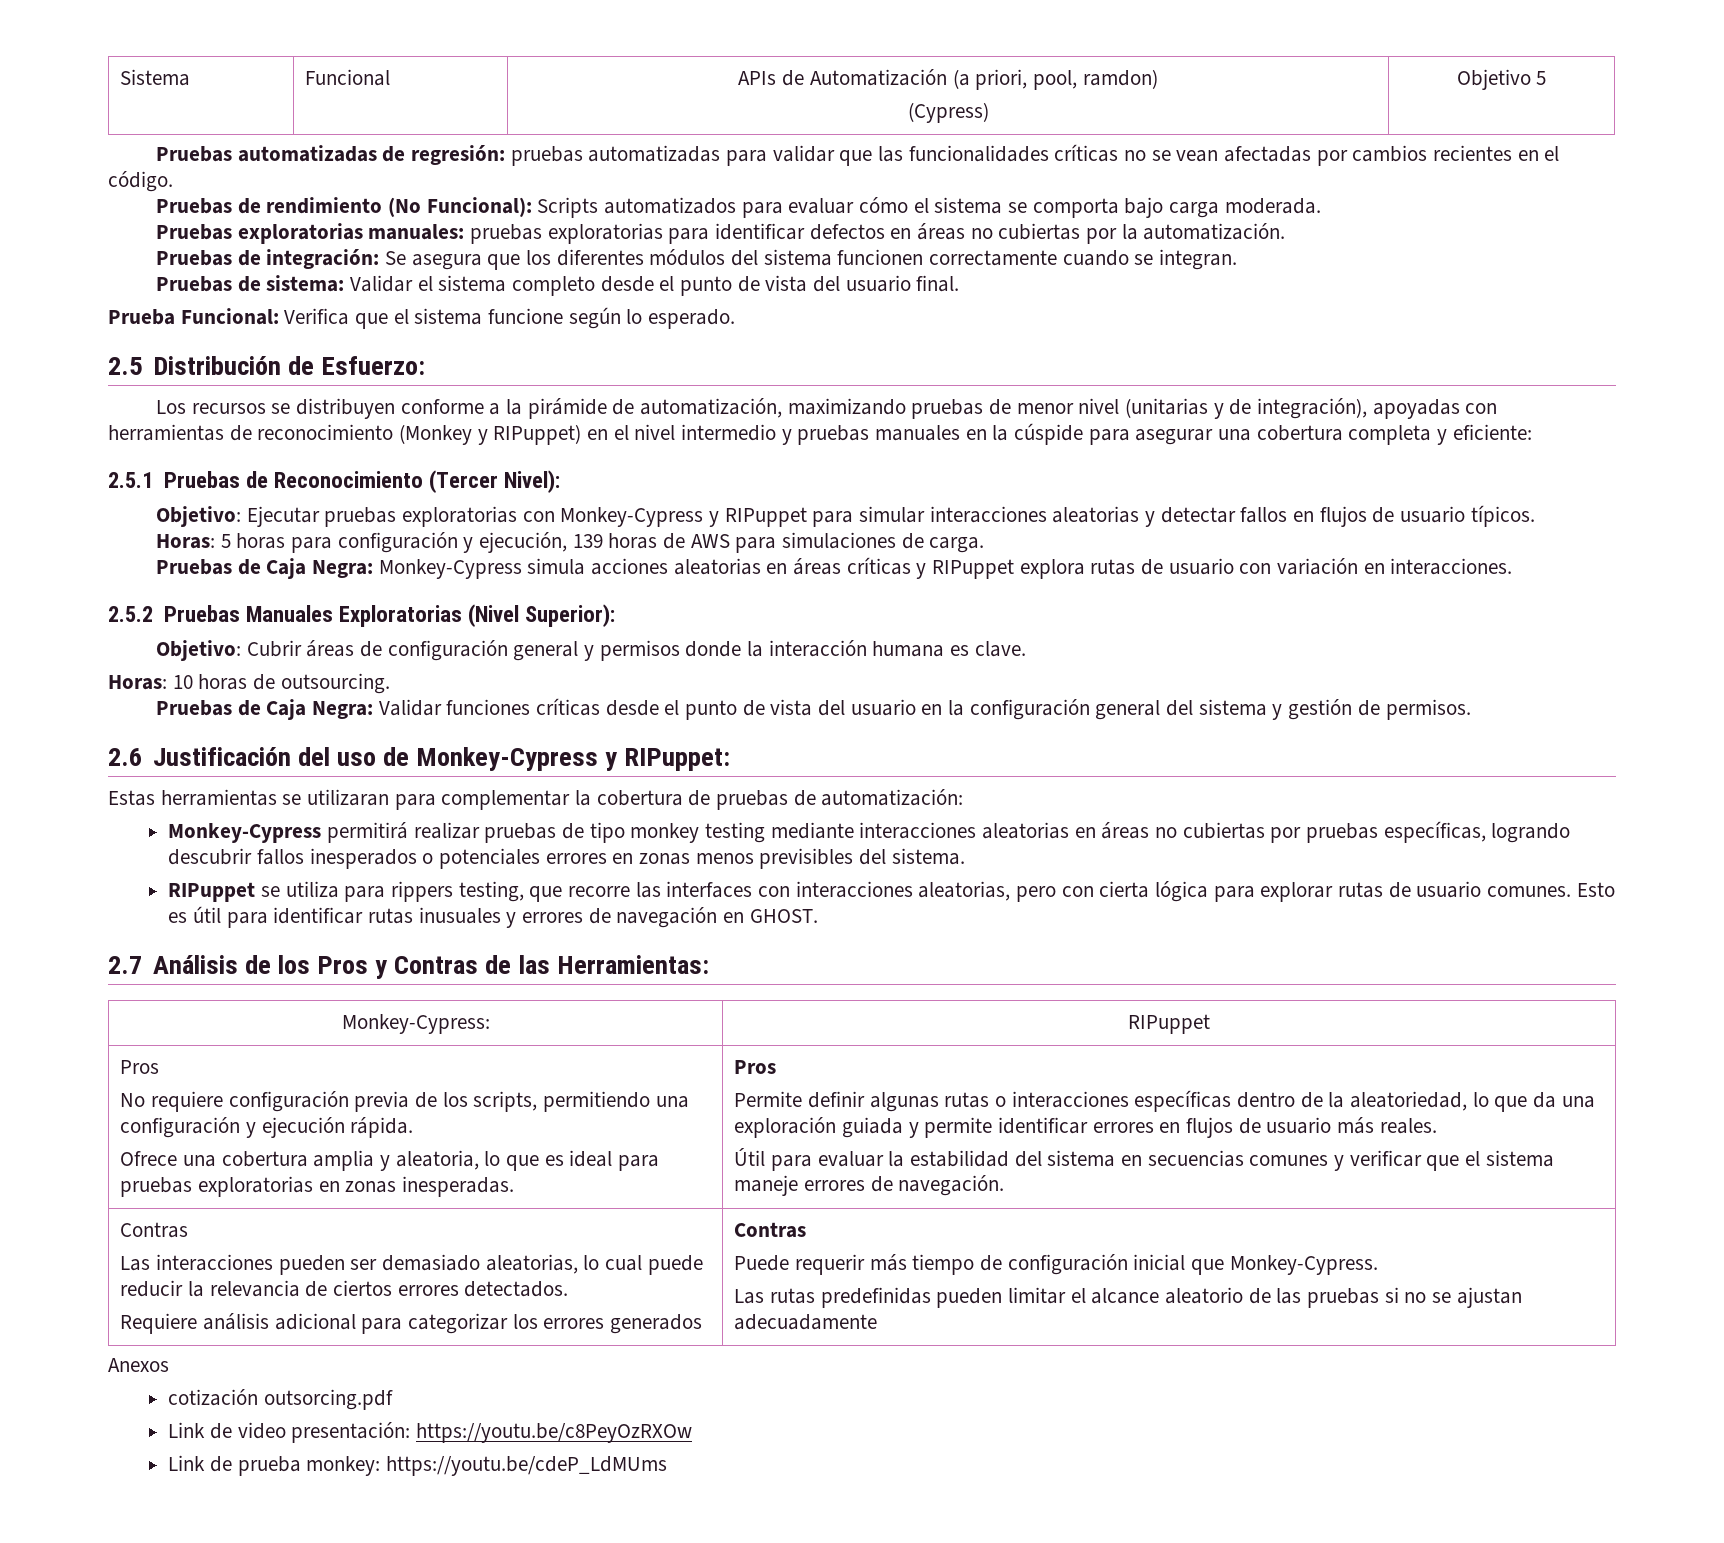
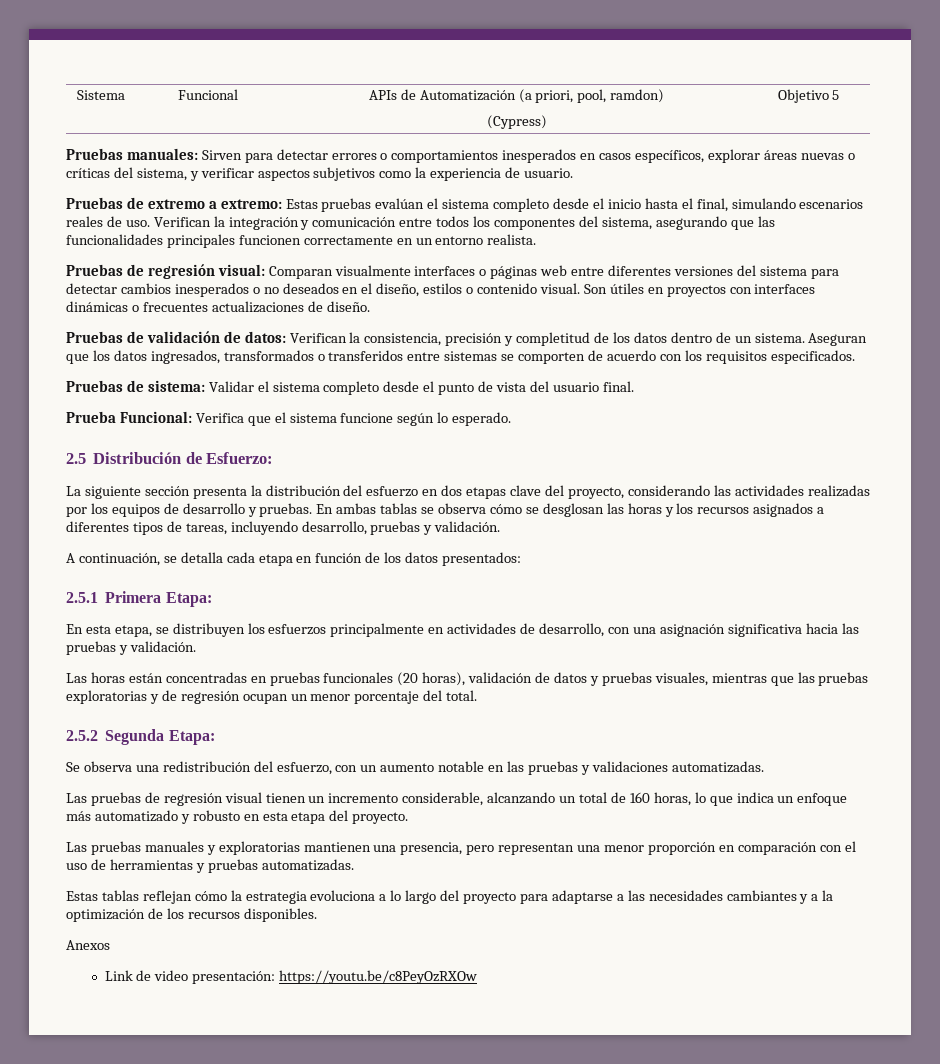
- Pruebas automatizadas de regresión: pruebas automatizadas para validar que las funcionalidades críticas no se vean afectadas por cambios recientes en el código.
- Pruebas de rendimiento (No Funcional): Scripts automatizados para evaluar cómo el sistema se comporta bajo carga moderada.
- Pruebas exploratorias manuales: pruebas exploratorias para identificar defectos en áreas no cubiertas por la automatización.
- Pruebas de integración: Se asegura que los diferentes módulos del sistema funcionen correctamente cuando se integran.
+ Pruebas manuales: Sirven para detectar errores o comportamientos inesperados en casos específicos, explorar áreas nuevas o críticas del sistema, y verificar aspectos subjetivos como la experiencia de usuario.
+ Pruebas de extremo a extremo: Estas pruebas evalúan el sistema completo desde el inicio hasta el final, simulando escenarios reales de uso. Verifican la integración y comunicación entre todos los componentes del sistema, asegurando que las funcionalidades principales funcionen correctamente en un entorno realista.
+ Pruebas de regresión visual: Comparan visualmente interfaces o páginas web entre diferentes versiones del sistema para detectar cambios inesperados o no deseados en el diseño, estilos o contenido visual. Son útiles en proyectos con interfaces dinámicas o frecuentes actualizaciones de diseño.
+ Pruebas de validación de datos: Verifican la consistencia, precisión y completitud de los datos dentro de un sistema. Aseguran que los datos ingresados, transformados o transferidos entre sistemas se comporten de acuerdo con los requisitos especificados.
- Los recursos se distribuyen conforme a la pirámide de automatización, maximizando pruebas de menor nivel (unitarias y de integración), apoyadas con herramientas de reconocimiento (Monkey y RIPuppet) en el nivel intermedio y pruebas manuales en la cúspide para asegurar una cobertura completa y eficiente:
- 2.5.1 Pruebas de Reconocimiento (Tercer Nivel):
- Objetivo: Ejecutar pruebas exploratorias con Monkey-Cypress y RIPuppet para simular interacciones aleatorias y detectar fallos en flujos de usuario típicos.
- Horas: 5 horas para configuración y ejecución, 139 horas de AWS para simulaciones de carga.
- Pruebas de Caja Negra: Monkey-Cypress simula acciones aleatorias en áreas críticas y RIPuppet explora rutas de usuario con variación en interacciones.
- 2.5.2 Pruebas Manuales Exploratorias (Nivel Superior):
- Objetivo: Cubrir áreas de configuración general y permisos donde la interacción humana es clave.
- Horas: 10 horas de outsourcing.
- Pruebas de Caja Negra: Validar funciones críticas desde el punto de vista del usuario en la configuración general del sistema y gestión de permisos.
- 2.6 Justificación del uso de Monkey-Cypress y RIPuppet:
- Estas herramientas se utilizaran para complementar la cobertura de pruebas de automatización:
- Monkey-Cypress permitirá realizar pruebas de tipo monkey testing mediante interacciones aleatorias en áreas no cubiertas por pruebas específicas, logrando descubrir fallos inesperados o potenciales errores en zonas menos previsibles del sistema.
- RIPuppet se utiliza para rippers testing, que recorre las interfaces con interacciones aleatorias, pero con cierta lógica para explorar rutas de usuario comunes. Esto es útil para identificar rutas inusuales y errores de navegación en GHOST.
- 2.7 Análisis de los Pros y Contras de las Herramientas:
- Monkey-Cypress: | RIPuppet
- Pros
- No requiere configuración previa de los scripts, permitiendo una configuración y ejecución rápida.
- Ofrece una cobertura amplia y aleatoria, lo que es ideal para pruebas exploratorias en zonas inesperadas. | Pros
- Permite definir algunas rutas o interacciones específicas dentro de la aleatoriedad, lo que da una exploración guiada y permite identificar errores en flujos de usuario más reales.
- Útil para evaluar la estabilidad del sistema en secuencias comunes y verificar que el sistema maneje errores de navegación.
- Contras
- Las interacciones pueden ser demasiado aleatorias, lo cual puede reducir la relevancia de ciertos errores detectados.
- Requiere análisis adicional para categorizar los errores generados | Contras
- Puede requerir más tiempo de configuración inicial que Monkey-Cypress.
- Las rutas predefinidas pueden limitar el alcance aleatorio de las pruebas si no se ajustan adecuadamente
+ La siguiente sección presenta la distribución del esfuerzo en dos etapas clave del proyecto, considerando las actividades realizadas por los equipos de desarrollo y pruebas. En ambas tablas se observa cómo se desglosan las horas y los recursos asignados a diferentes tipos de tareas, incluyendo desarrollo, pruebas y validación.
+ A continuación, se detalla cada etapa en función de los datos presentados:
+ 2.5.1 Primera Etapa:
+ En esta etapa, se distribuyen los esfuerzos principalmente en actividades de desarrollo, con una asignación significativa hacia las pruebas y validación.
+ Las horas están concentradas en pruebas funcionales (20 horas), validación de datos y pruebas visuales, mientras que las pruebas exploratorias y de regresión ocupan un menor porcentaje del total.
+ 2.5.2 Segunda Etapa:
+ Se observa una redistribución del esfuerzo, con un aumento notable en las pruebas y validaciones automatizadas.
+ Las pruebas de regresión visual tienen un incremento considerable, alcanzando un total de 160 horas, lo que indica un enfoque más automatizado y robusto en esta etapa del proyecto.
+ Las pruebas manuales y exploratorias mantienen una presencia, pero representan una menor proporción en comparación con el uso de herramientas y pruebas automatizadas.
+ Estas tablas reflejan cómo la estrategia evoluciona a lo largo del proyecto para adaptarse a las necesidades cambiantes y a la optimización de los recursos disponibles.
- cotización outsorcing.pdf
- Link de prueba monkey: https://youtu.be/cdeP_LdMUms

